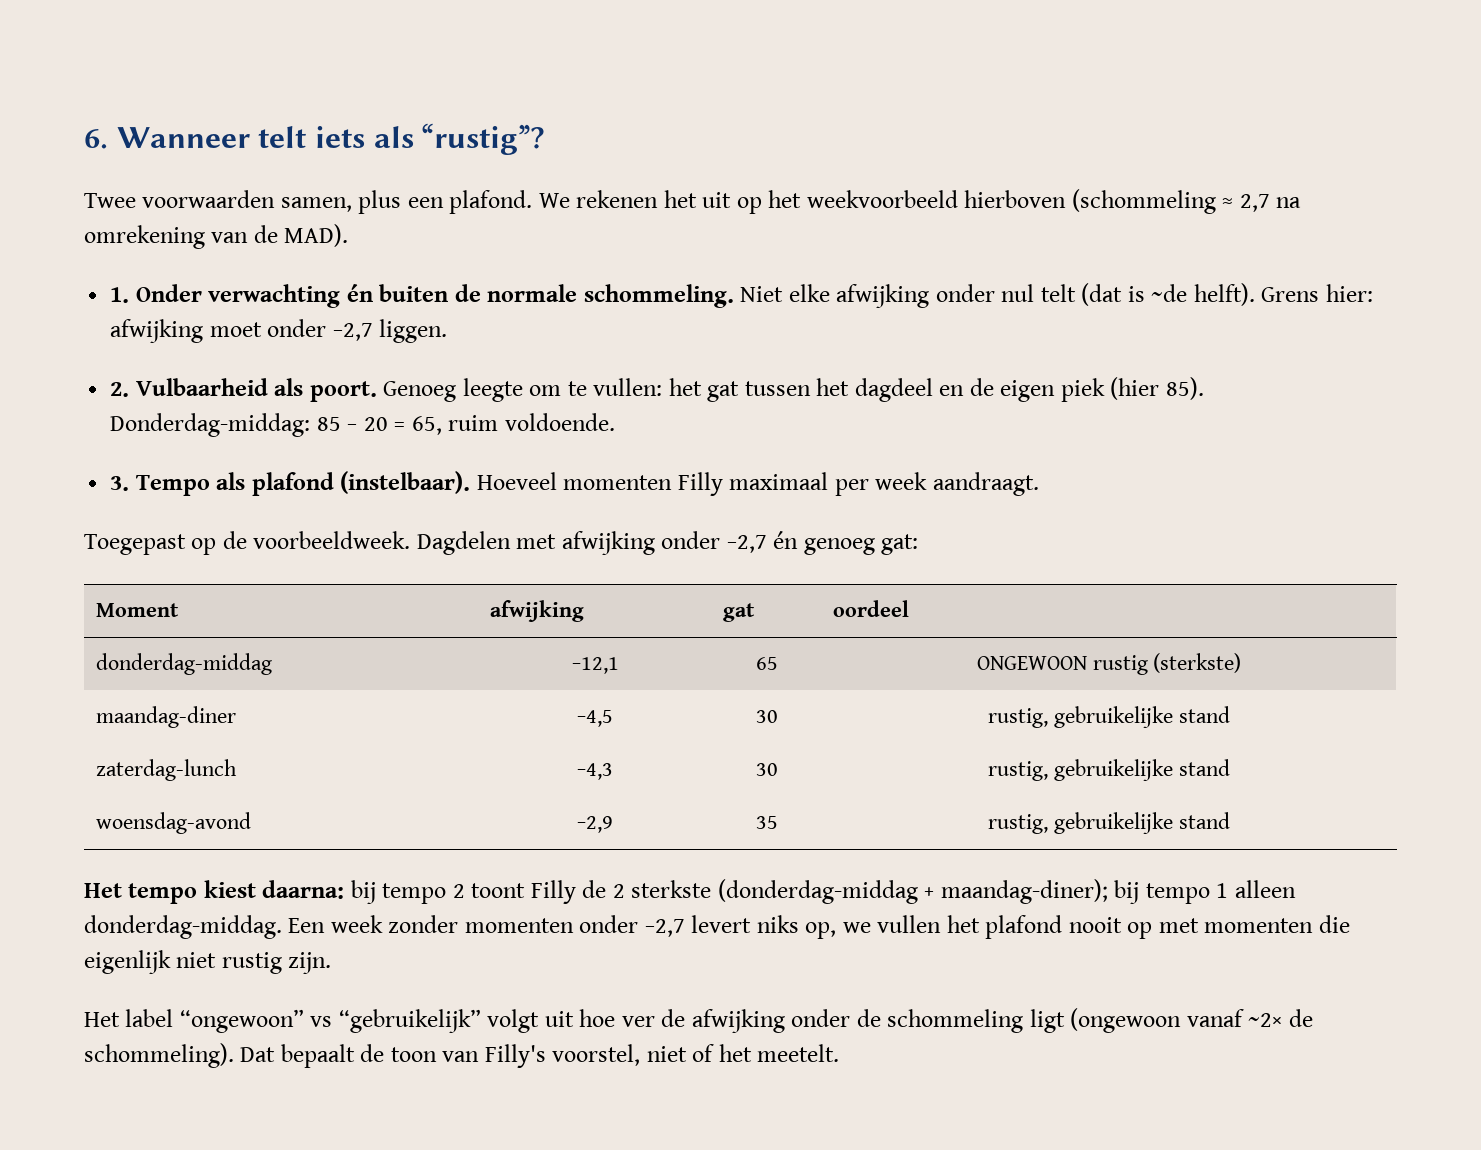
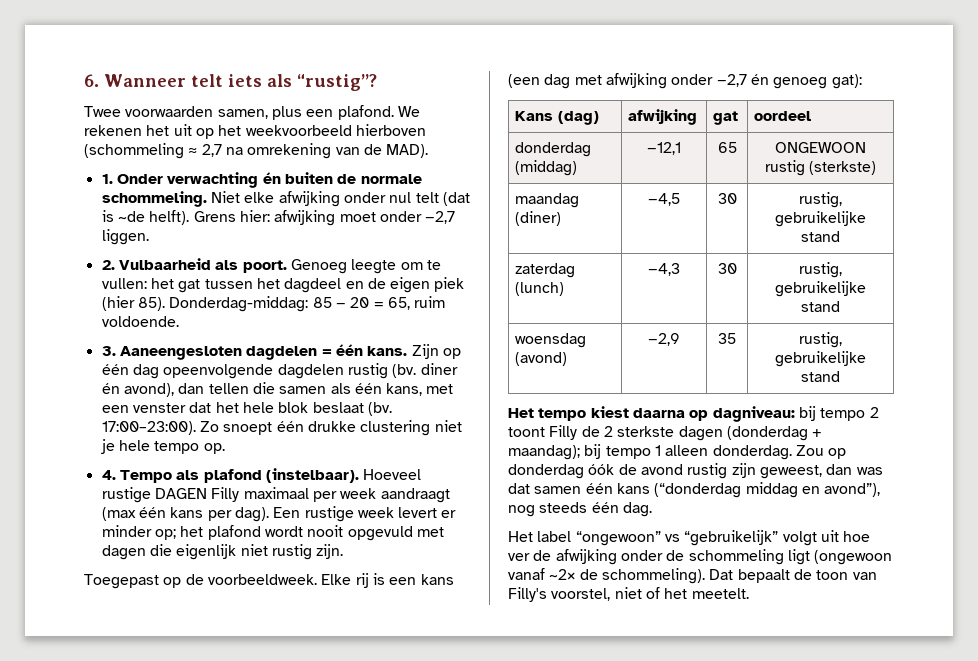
- 3. Tempo als plafond (instelbaar).
+ 3. Aaneengesloten dagdelen = één kans. Zijn op één dag opeenvolgende dagdelen rustig (bv. diner én avond), dan tellen die samen als één kans, met een venster dat het hele blok beslaat (bv. 17:00–23:00). Zo snoept één drukke clustering niet je hele tempo op.
+ 4. Tempo als plafond (instelbaar).
- Hoeveel momenten Filly maximaal per week aandraagt.
- Toegepast op de voorbeeldweek. Dagdelen met afwijking onder −2,7 én genoeg gat:
- Moment | afwijking | gat | oordeel
+ Hoeveel rustige DAGEN Filly maximaal per week aandraagt (max één kans per dag). Een rustige week levert er minder op; het plafond wordt nooit opgevuld met dagen die eigenlijk niet rustig zijn.
+ Toegepast op de voorbeeldweek. Elke rij is een kans (een dag met afwijking onder −2,7 én genoeg gat):
+ Kans (dag) | afwijking | gat | oordeel
- donderdag-middag | −12,1 | 65 | ONGEWOON rustig (sterkste)
+ donderdag (middag) | −12,1 | 65 | ONGEWOON rustig (sterkste)
- maandag-diner | −4,5 | 30 | rustig, gebruikelijke stand
+ maandag (diner) | −4,5 | 30 | rustig, gebruikelijke stand
- zaterdag-lunch | −4,3 | 30 | rustig, gebruikelijke stand
+ zaterdag (lunch) | −4,3 | 30 | rustig, gebruikelijke stand
- woensdag-avond | −2,9 | 35 | rustig, gebruikelijke stand
+ woensdag (avond) | −2,9 | 35 | rustig, gebruikelijke stand
- Het tempo kiest daarna: bij tempo 2 toont Filly de 2 sterkste (donderdag-middag + maandag-diner); bij tempo 1 alleen donderdag-middag. Een week zonder momenten onder −2,7 levert niks op, we vullen het plafond nooit op met momenten die eigenlijk niet rustig zijn.
+ Het tempo kiest daarna op dagniveau: bij tempo 2 toont Filly de 2 sterkste dagen (donderdag + maandag); bij tempo 1 alleen donderdag. Zou op donderdag óók de avond rustig zijn geweest, dan was dat samen één kans (“donderdag middag en avond”), nog steeds één dag.

